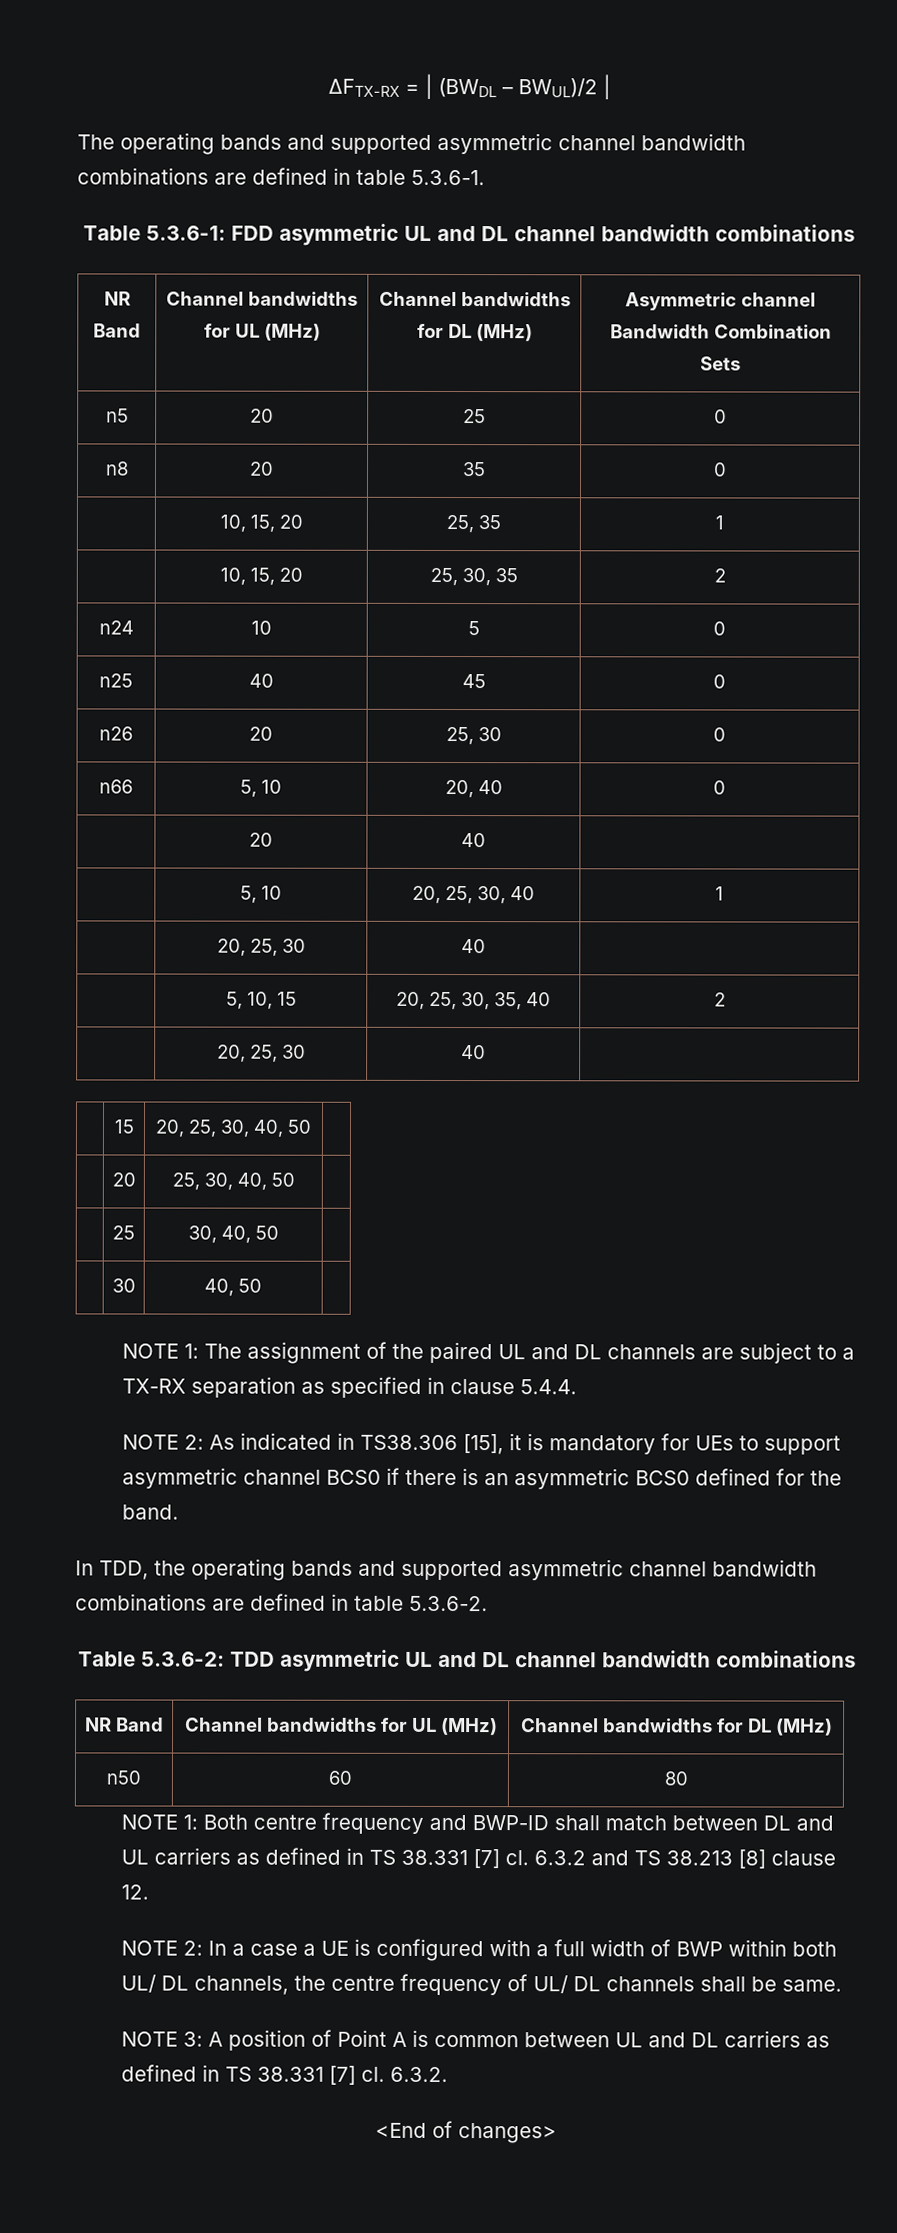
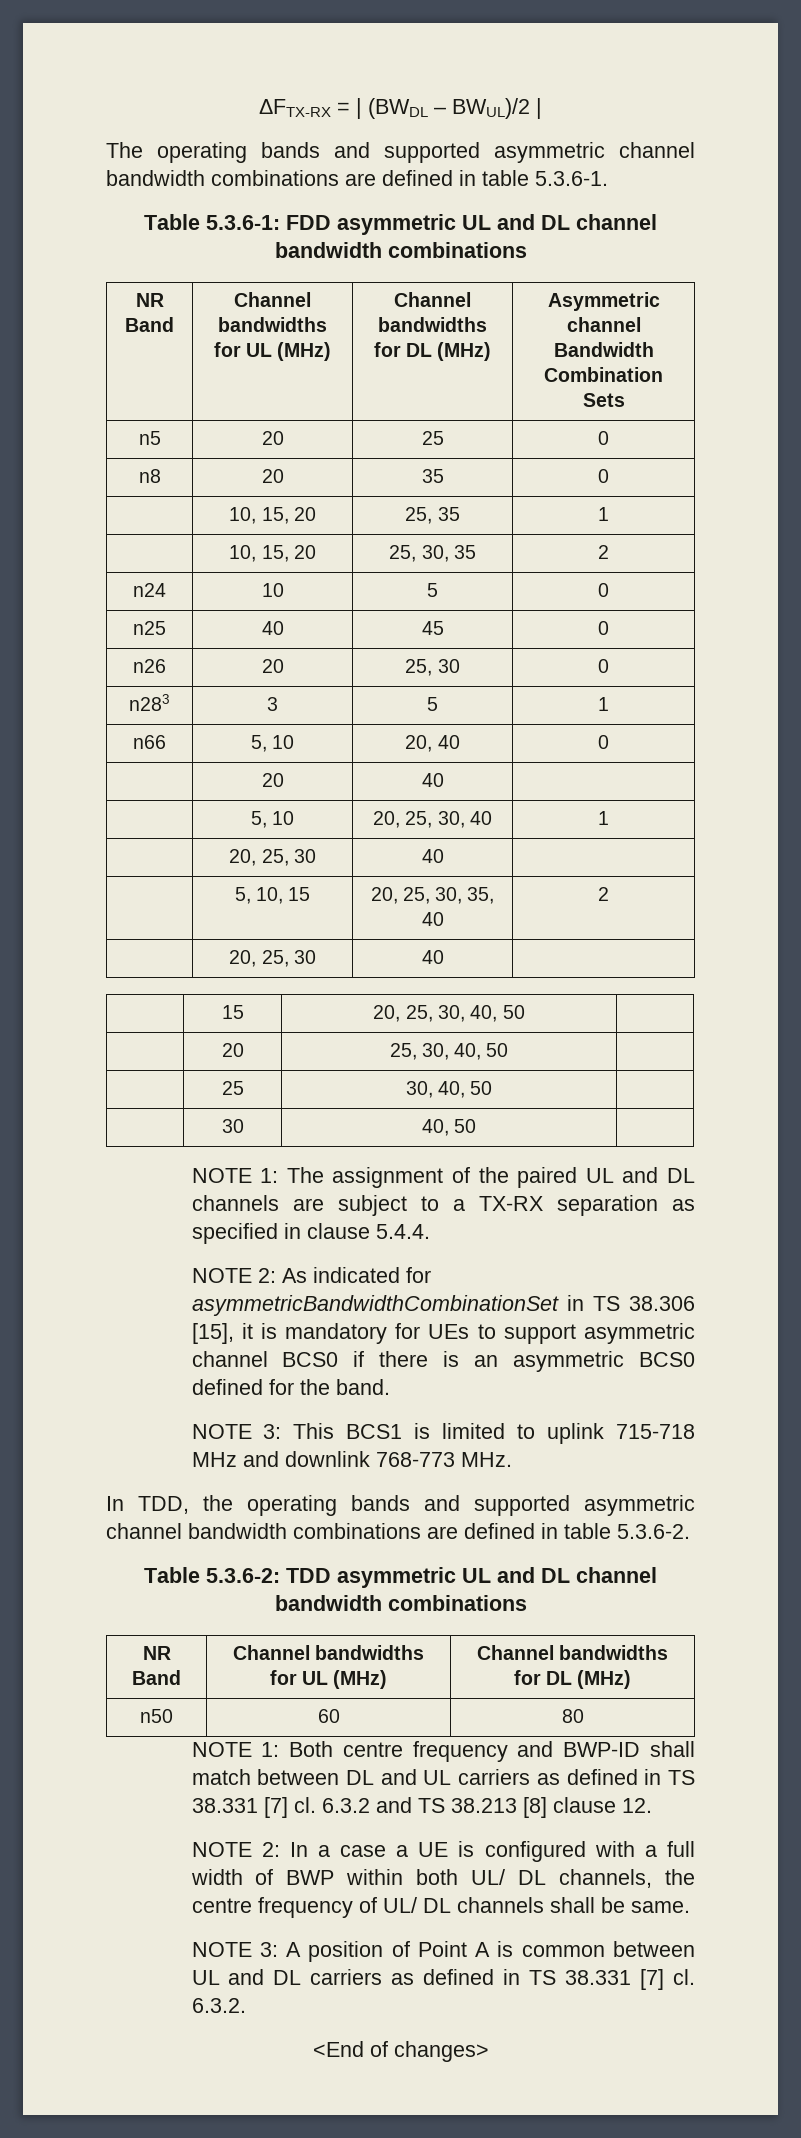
+ n283 | 3 | 5 | 1
- NOTE 2: As indicated in TS38.306 [15], it is mandatory for UEs to support asymmetric channel BCS0 if there is an asymmetric BCS0 defined for the band.
+ NOTE 2: As indicated for asymmetricBandwidthCombinationSet in TS 38.306 [15], it is mandatory for UEs to support asymmetric channel BCS0 if there is an asymmetric BCS0 defined for the band.
+ NOTE 3: This BCS1 is limited to uplink 715-718 MHz and downlink 768-773 MHz.

